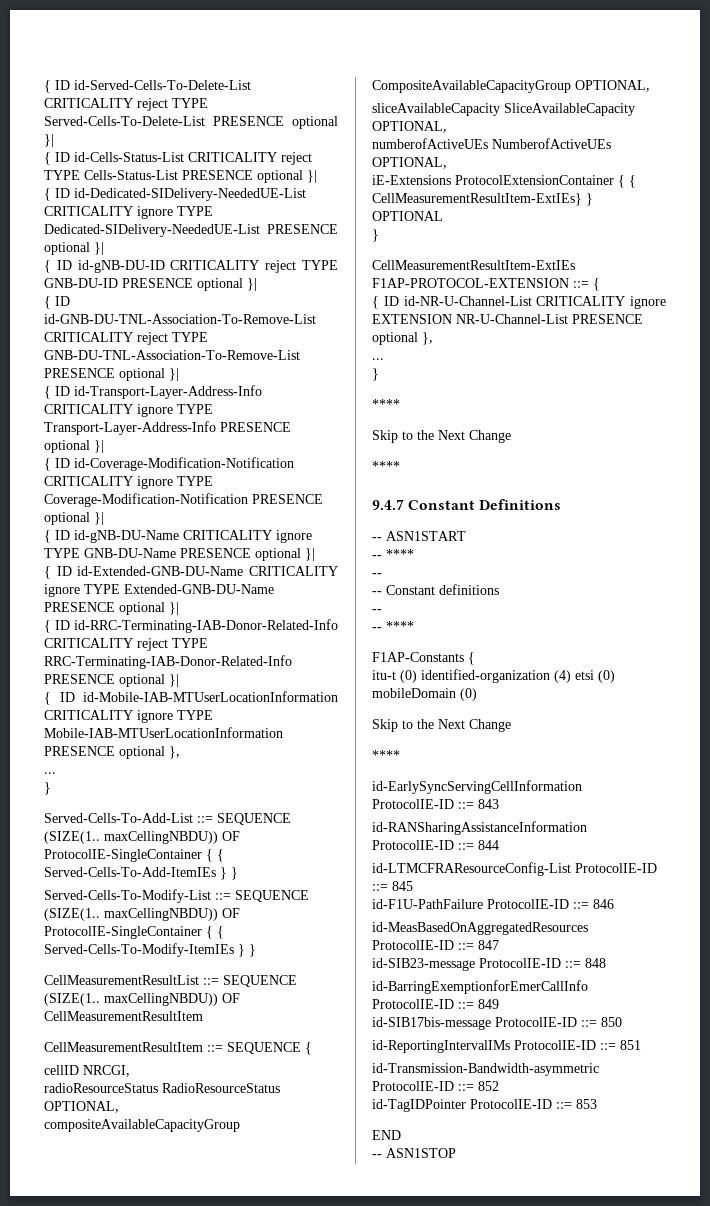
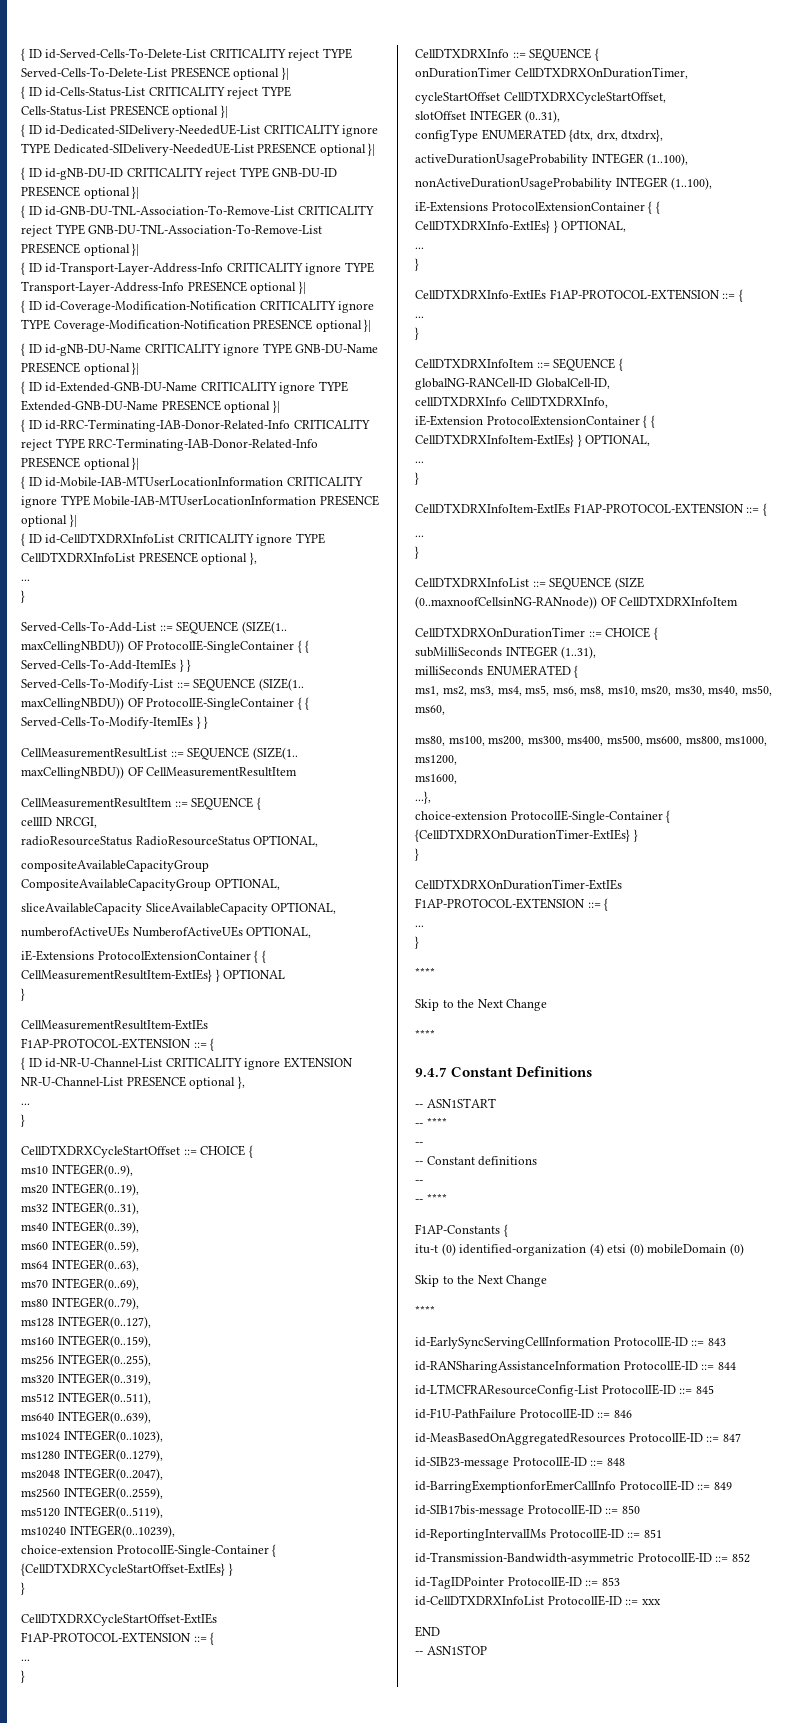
- { ID id-Mobile-IAB-MTUserLocationInformation CRITICALITY ignore TYPE Mobile-IAB-MTUserLocationInformation PRESENCE optional },
+ { ID id-Mobile-IAB-MTUserLocationInformation CRITICALITY ignore TYPE Mobile-IAB-MTUserLocationInformation PRESENCE optional }|
+ { ID id-CellDTXDRXInfoList CRITICALITY ignore TYPE CellDTXDRXInfoList PRESENCE optional },
+ CellDTXDRXCycleStartOffset ::= CHOICE {
+ ms10 INTEGER(0..9),
+ ms20 INTEGER(0..19),
+ ms32 INTEGER(0..31),
+ ms40 INTEGER(0..39),
+ ms60 INTEGER(0..59),
+ ms64 INTEGER(0..63),
+ ms70 INTEGER(0..69),
+ ms80 INTEGER(0..79),
+ ms128 INTEGER(0..127),
+ ms160 INTEGER(0..159),
+ ms256 INTEGER(0..255),
+ ms320 INTEGER(0..319),
+ ms512 INTEGER(0..511),
+ ms640 INTEGER(0..639),
+ ms1024 INTEGER(0..1023),
+ ms1280 INTEGER(0..1279),
+ ms2048 INTEGER(0..2047),
+ ms2560 INTEGER(0..2559),
+ ms5120 INTEGER(0..5119),
+ ms10240 INTEGER(0..10239),
+ choice-extension ProtocolIE-Single-Container { {CellDTXDRXCycleStartOffset-ExtIEs} }
+ }
+ CellDTXDRXCycleStartOffset-ExtIEs F1AP-PROTOCOL-EXTENSION ::= {
+ ...
+ }
+ CellDTXDRXInfo ::= SEQUENCE {
+ onDurationTimer CellDTXDRXOnDurationTimer,
+ cycleStartOffset CellDTXDRXCycleStartOffset,
+ slotOffset INTEGER (0..31),
+ configType ENUMERATED {dtx, drx, dtxdrx},
+ activeDurationUsageProbability INTEGER (1..100),
+ nonActiveDurationUsageProbability INTEGER (1..100),
+ iE-Extensions ProtocolExtensionContainer { { CellDTXDRXInfo-ExtIEs} } OPTIONAL,
+ ...
+ }
+ CellDTXDRXInfo-ExtIEs F1AP-PROTOCOL-EXTENSION ::= {
+ ...
+ }
+ CellDTXDRXInfoItem ::= SEQUENCE {
+ globalNG-RANCell-ID GlobalCell-ID,
+ cellDTXDRXInfo CellDTXDRXInfo,
+ iE-Extension ProtocolExtensionContainer { { CellDTXDRXInfoItem-ExtIEs} } OPTIONAL,
+ ...
+ }
+ CellDTXDRXInfoItem-ExtIEs F1AP-PROTOCOL-EXTENSION ::= {
+ ...
+ }
+ CellDTXDRXInfoList ::= SEQUENCE (SIZE (0..maxnoofCellsinNG-RANnode)) OF CellDTXDRXInfoItem
+ CellDTXDRXOnDurationTimer ::= CHOICE {
+ subMilliSeconds INTEGER (1..31),
+ milliSeconds ENUMERATED {
+ ms1, ms2, ms3, ms4, ms5, ms6, ms8, ms10, ms20, ms30, ms40, ms50, ms60,
+ ms80, ms100, ms200, ms300, ms400, ms500, ms600, ms800, ms1000, ms1200,
+ ms1600,
+ ...},
+ choice-extension ProtocolIE-Single-Container { {CellDTXDRXOnDurationTimer-ExtIEs} }
+ }
+ CellDTXDRXOnDurationTimer-ExtIEs F1AP-PROTOCOL-EXTENSION ::= {
+ ...
+ }
+ id-CellDTXDRXInfoList ProtocolIE-ID ::= xxx

